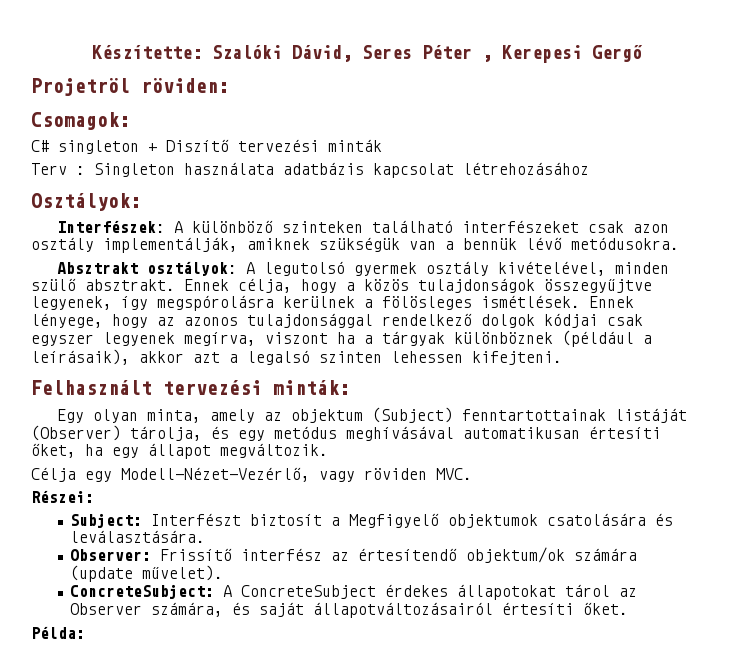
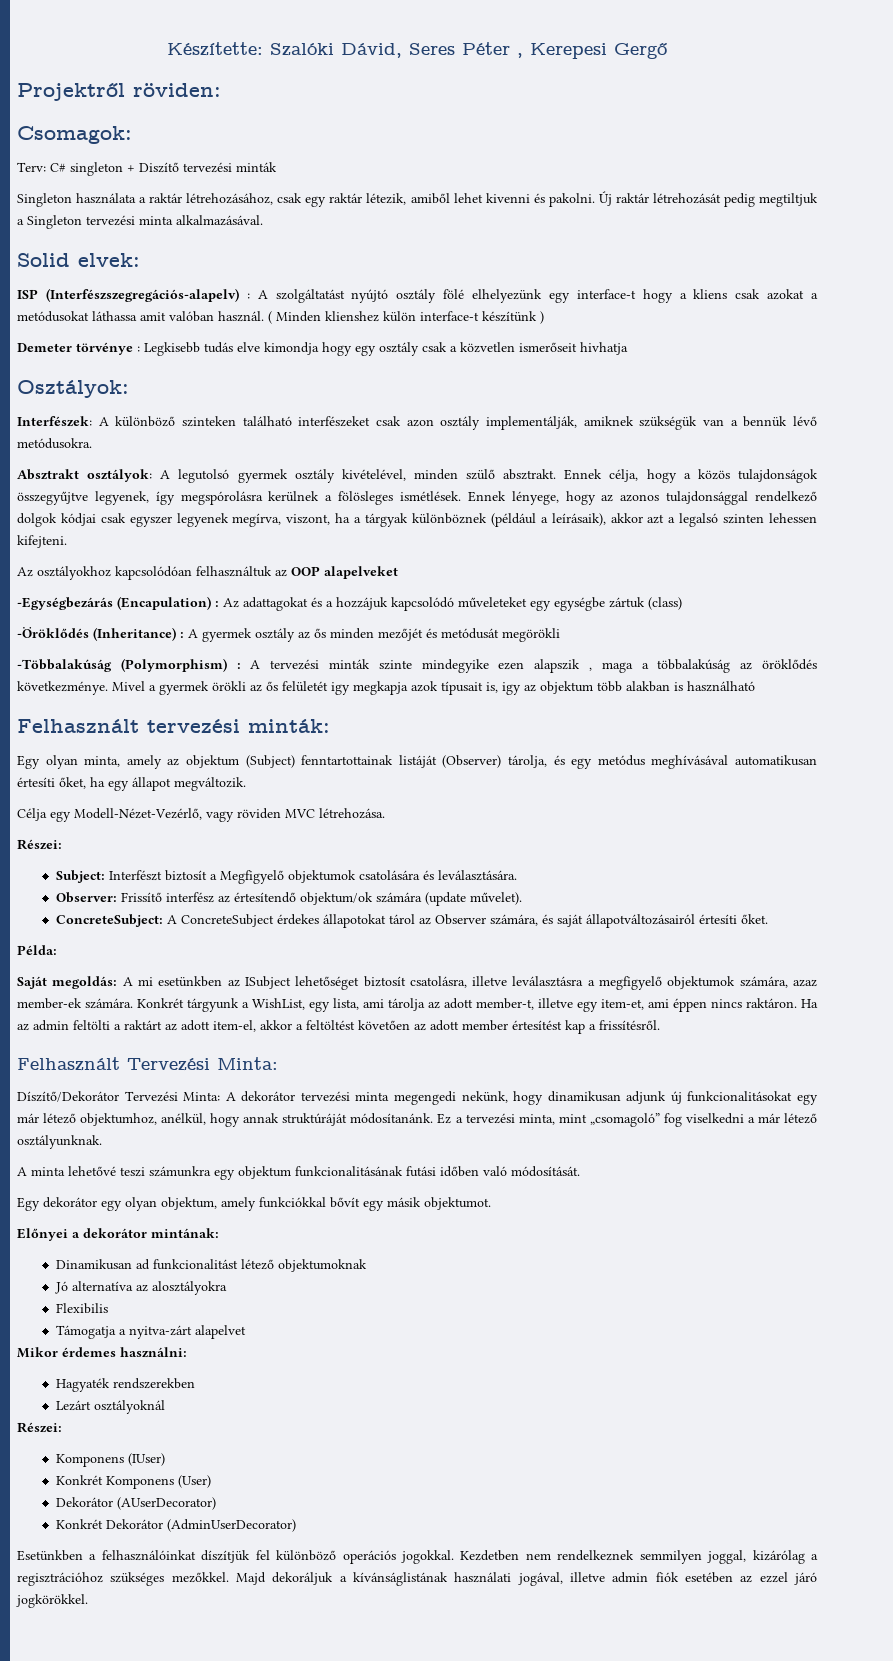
- Projetröl röviden:
+ Projektről röviden:
- C# singleton + Diszítő tervezési minták
+ Terv: C# singleton + Diszítő tervezési minták
- Terv : Singleton használata adatbázis kapcsolat létrehozásához
+ Singleton használata a raktár létrehozásához, csak egy raktár létezik, amiből lehet kivenni és pakolni. Új raktár létrehozását pedig megtiltjuk a Singleton tervezési minta alkalmazásával.
+ Solid elvek:
+ ISP (Interfészszegregációs-alapelv) : A szolgáltatást nyújtó osztály fölé elhelyezünk egy interface-t hogy a kliens csak azokat a metódusokat láthassa amit valóban használ. ( Minden klienshez külön interface-t készítünk )
+ Demeter törvénye : Legkisebb tudás elve kimondja hogy egy osztály csak a közvetlen ismerőseit hivhatja
- Ennek lényege, hogy az azonos tulajdonsággal rendelkező dolgok kódjai csak egyszer legyenek megírva, viszont ha a tárgyak különböznek (például a leírásaik), akkor azt a legalsó szinten lehessen kifejteni.
+ Ennek lényege, hogy az azonos tulajdonsággal rendelkező dolgok kódjai csak egyszer legyenek megírva, viszont, ha a tárgyak különböznek (például a leírásaik), akkor azt a legalsó szinten lehessen kifejteni.
+ Az osztályokhoz kapcsolódóan felhasználtuk az OOP alapelveket
+ -Egységbezárás (Encapulation) : Az adattagokat és a hozzájuk kapcsolódó műveleteket egy egységbe zártuk (class)
+ -Öröklődés (Inheritance) : A gyermek osztály az ős minden mezőjét és metódusát megörökli
+ -Többalakúság (Polymorphism) : A tervezési minták szinte mindegyike ezen alapszik , maga a többalakúság az öröklődés következménye. Mivel a gyermek örökli az ős felületét igy megkapja azok típusait is, igy az objektum több alakban is használható
- Célja egy Modell-Nézet-Vezérlő, vagy röviden MVC.
+ Célja egy Modell-Nézet-Vezérlő, vagy röviden MVC létrehozása.
+ Saját megoldás: A mi esetünkben az ISubject lehetőséget biztosít csatolásra, illetve leválasztásra a megfigyelő objektumok számára, azaz member-ek számára. Konkrét tárgyunk a WishList, egy lista, ami tárolja az adott member-t, illetve egy item-et, ami éppen nincs raktáron. Ha az admin feltölti a raktárt az adott item-el, akkor a feltöltést követően az adott member értesítést kap a frissítésről.
+ Felhasznált Tervezési Minta:
+ Díszítő/Dekorátor Tervezési Minta: A dekorátor tervezési minta megengedi nekünk, hogy dinamikusan adjunk új funkcionalitásokat egy már létező objektumhoz, anélkül, hogy annak struktúráját módosítanánk. Ez a tervezési minta, mint „csomagoló” fog viselkedni a már létező osztályunknak.
+ A minta lehetővé teszi számunkra egy objektum funkcionalitásának futási időben való módosítását.
+ Egy dekorátor egy olyan objektum, amely funkciókkal bővít egy másik objektumot.
+ Előnyei a dekorátor mintának:
+ Dinamikusan ad funkcionalitást létező objektumoknak
+ Jó alternatíva az alosztályokra
+ Flexibilis
+ Támogatja a nyitva-zárt alapelvet
+ Mikor érdemes használni:
+ Hagyaték rendszerekben
+ Lezárt osztályoknál
+ Részei:
+ Komponens (IUser)
+ Konkrét Komponens (User)
+ Dekorátor (AUserDecorator)
+ Konkrét Dekorátor (AdminUserDecorator)
+ Esetünkben a felhasználóinkat díszítjük fel különböző operációs jogokkal. Kezdetben nem rendelkeznek semmilyen joggal, kizárólag a regisztrációhoz szükséges mezőkkel. Majd dekoráljuk a kívánságlistának használati jogával, illetve admin fiók esetében az ezzel járó jogkörökkel.

